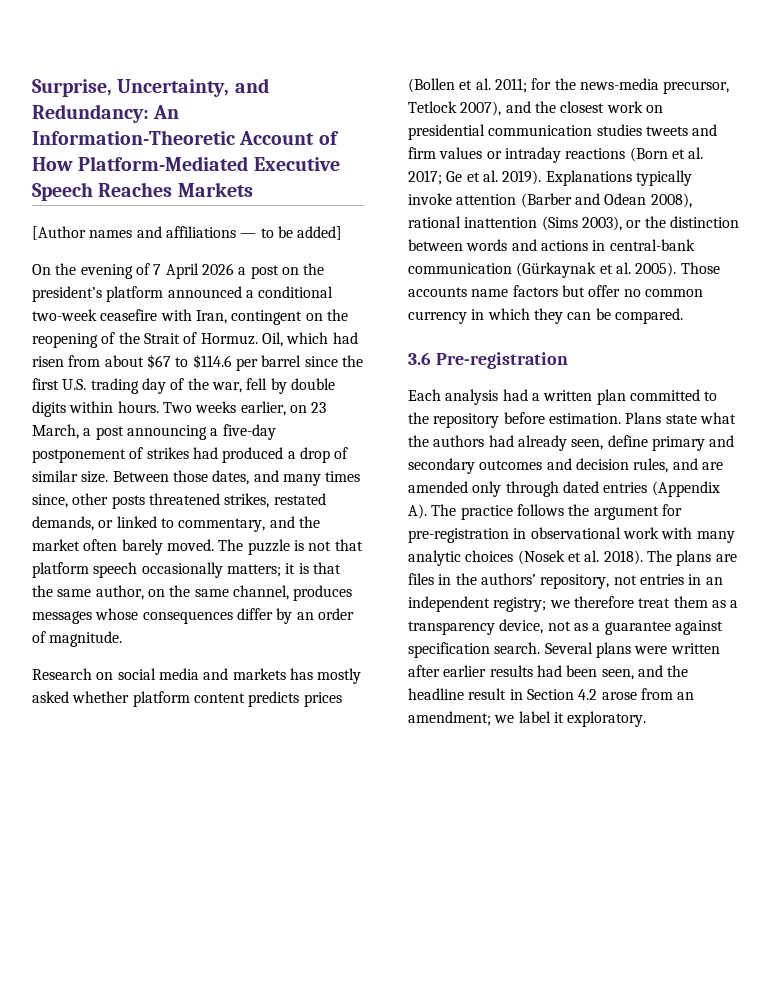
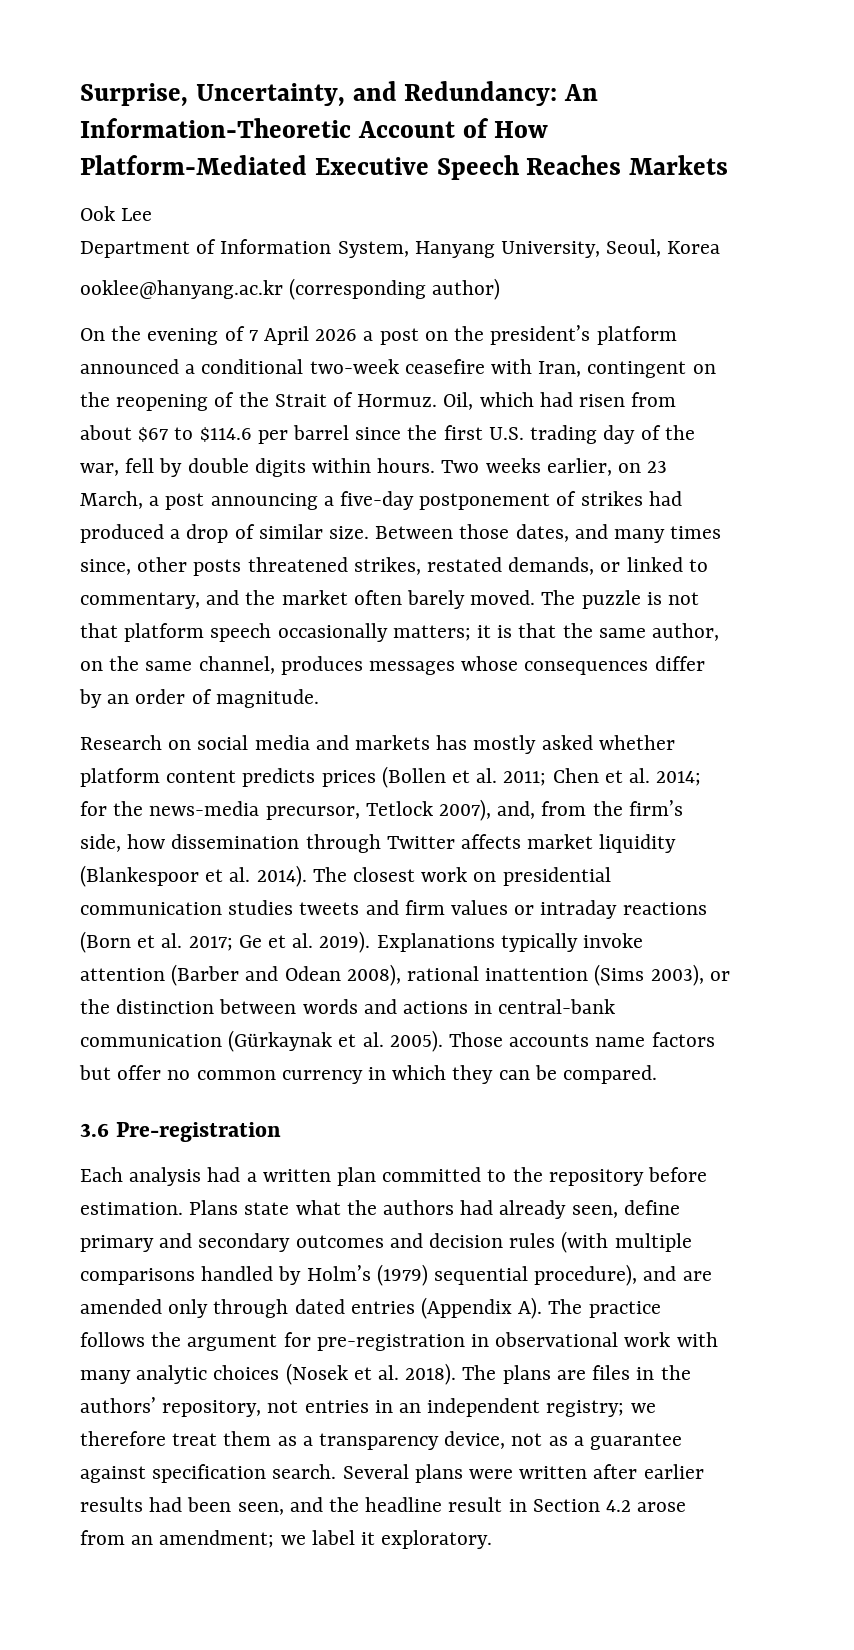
- [Author names and affiliations — to be added]
+ Ook Lee
+ Department of Information System, Hanyang University, Seoul, Korea
+ ooklee@hanyang.ac.kr (corresponding author)
- Research on social media and markets has mostly asked whether platform content predicts prices (Bollen et al. 2011; for the news-media precursor, Tetlock 2007), and the closest work on presidential communication studies tweets and firm values or intraday reactions (Born et al. 2017; Ge et al. 2019).
+ Research on social media and markets has mostly asked whether platform content predicts prices (Bollen et al. 2011; Chen et al. 2014; for the news-media precursor, Tetlock 2007), and, from the firm’s side, how dissemination through Twitter affects market liquidity (Blankespoor et al. 2014). The closest work on presidential communication studies tweets and firm values or intraday reactions (Born et al. 2017; Ge et al. 2019).
- Plans state what the authors had already seen, define primary and secondary outcomes and decision rules, and are amended only through dated entries (Appendix A). The practice follows the argument for pre-registration in observational work with many analytic choices (Nosek et al. 2018).
+ Plans state what the authors had already seen, define primary and secondary outcomes and decision rules (with multiple comparisons handled by Holm’s (1979) sequential procedure), and are amended only through dated entries (Appendix A). The practice follows the argument for pre-registration in observational work with many analytic choices (Nosek et al. 2018).

